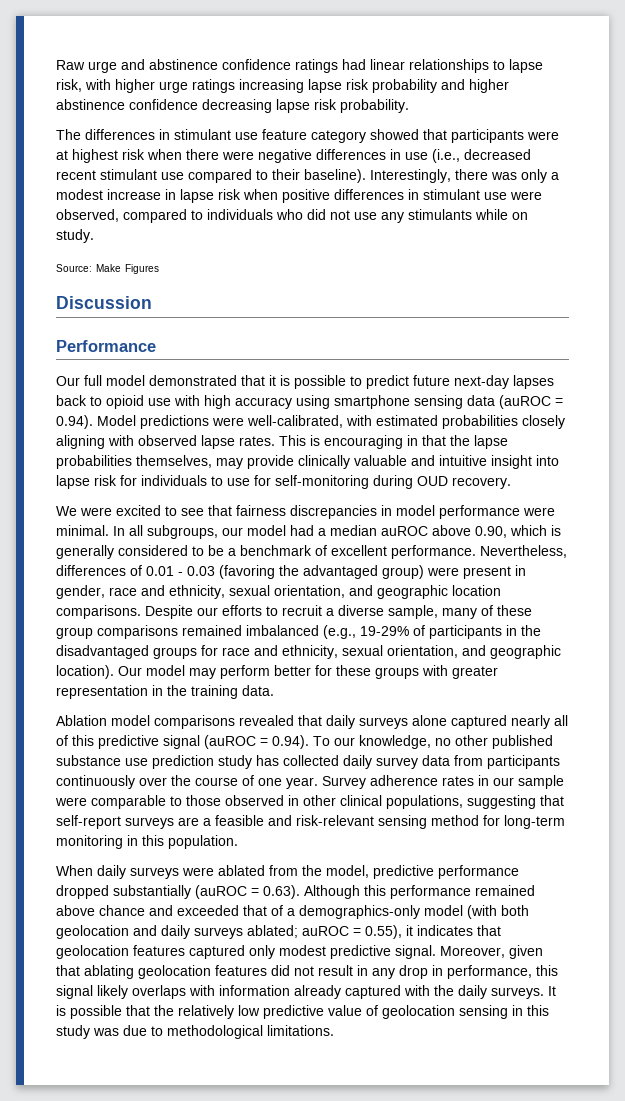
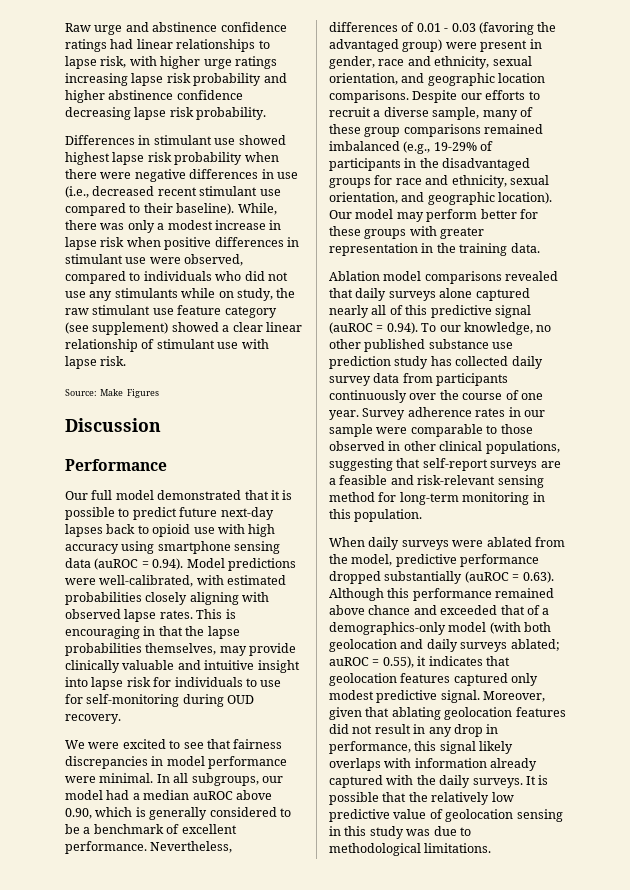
- The differences in stimulant use feature category showed that participants were at highest risk when there were negative differences in use (i.e., decreased recent stimulant use compared to their baseline).
+ Differences in stimulant use showed highest lapse risk probability when there were negative differences in use (i.e., decreased recent stimulant use compared to their baseline).
- Interestingly, there was only a modest increase in lapse risk when positive differences in stimulant use were observed, compared to individuals who did not use any stimulants while on study.
+ While, there was only a modest increase in lapse risk when positive differences in stimulant use were observed, compared to individuals who did not use any stimulants while on study, the raw stimulant use feature category (see supplement) showed a clear linear relationship of stimulant use with lapse risk.

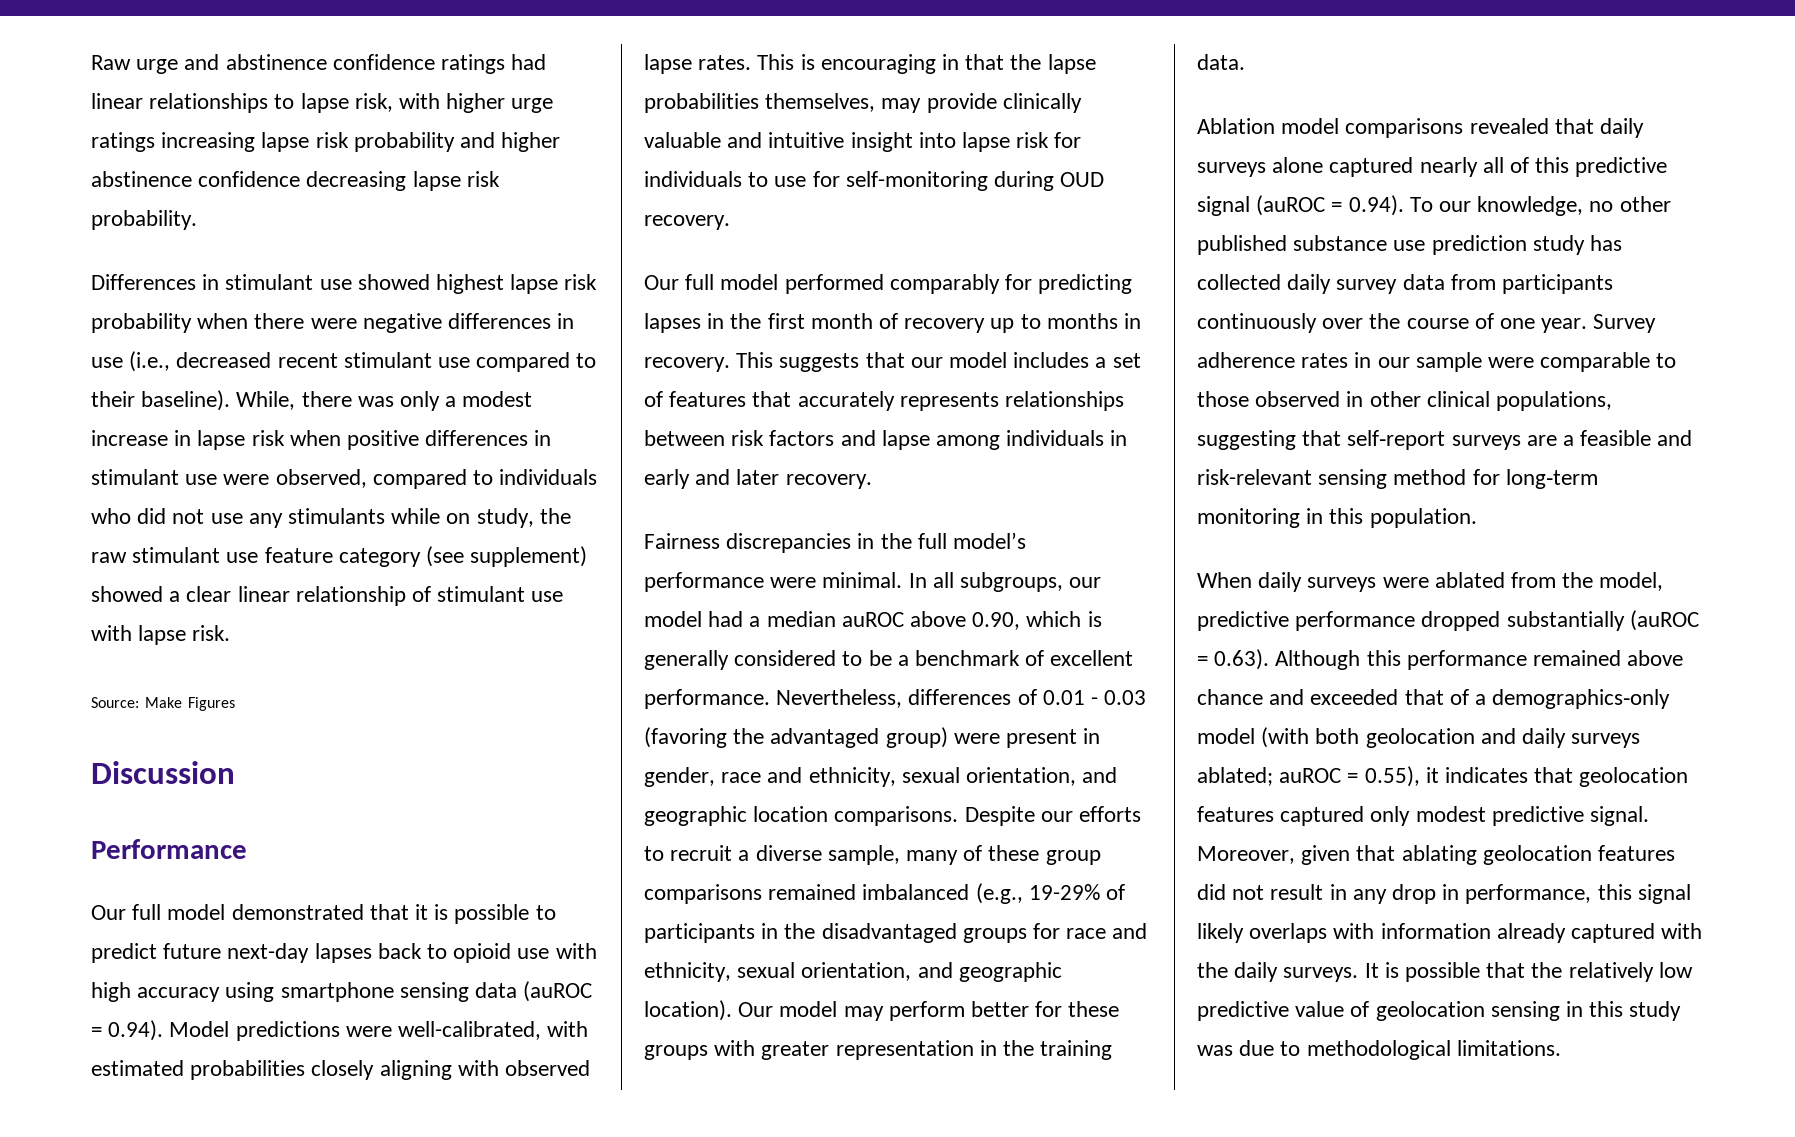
- We were excited to see that fairness discrepancies in model performance were minimal.
+ Our full model performed comparably for predicting lapses in the first month of recovery up to months in recovery. This suggests that our model includes a set of features that accurately represents relationships between risk factors and lapse among individuals in early and later recovery.
+ Fairness discrepancies in the full model’s performance were minimal.

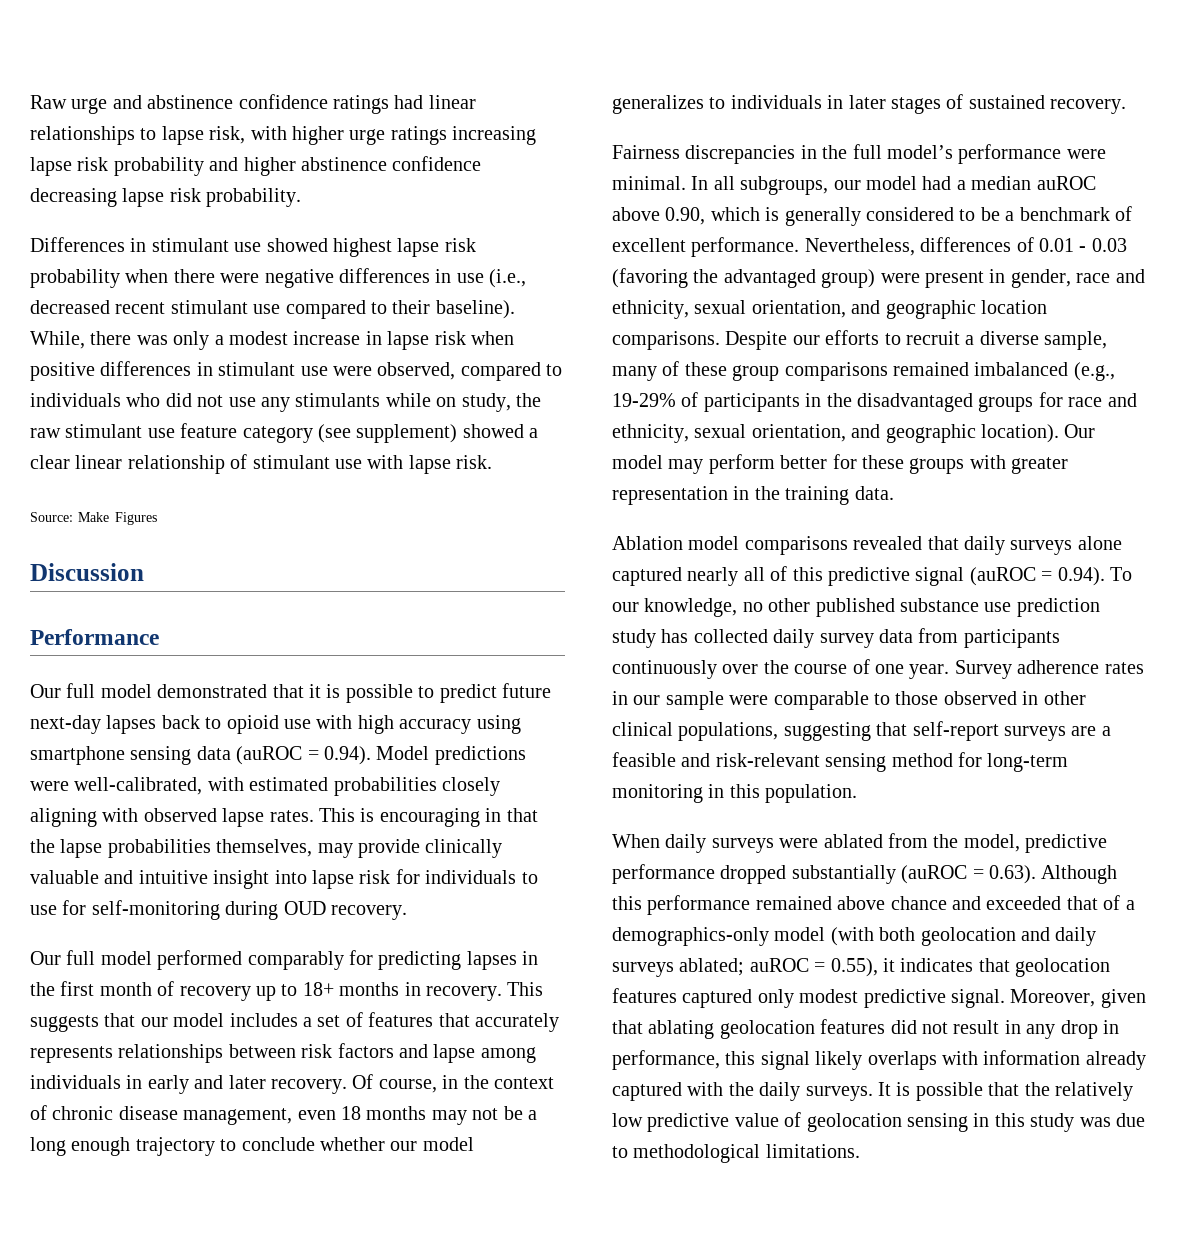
- Our full model performed comparably for predicting lapses in the first month of recovery up to months in recovery.
+ Our full model performed comparably for predicting lapses in the first month of recovery up to 18+ months in recovery.
+ Of course, in the context of chronic disease management, even 18 months may not be a long enough trajectory to conclude whether our model generalizes to individuals in later stages of sustained recovery.

